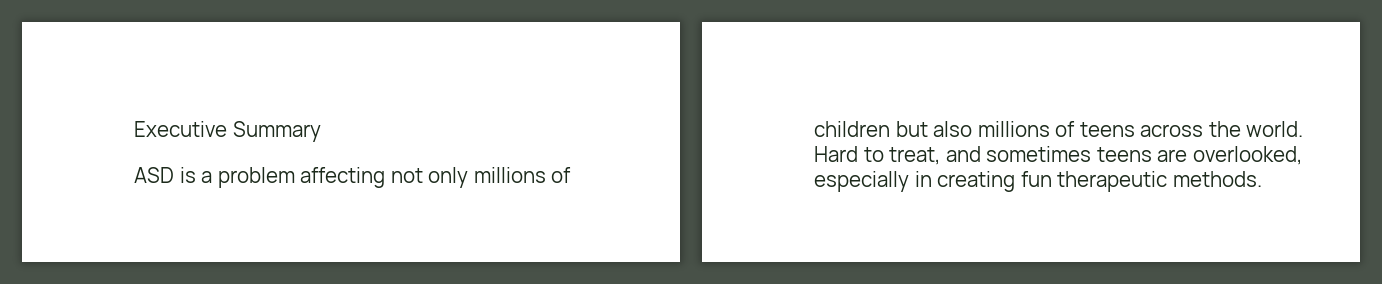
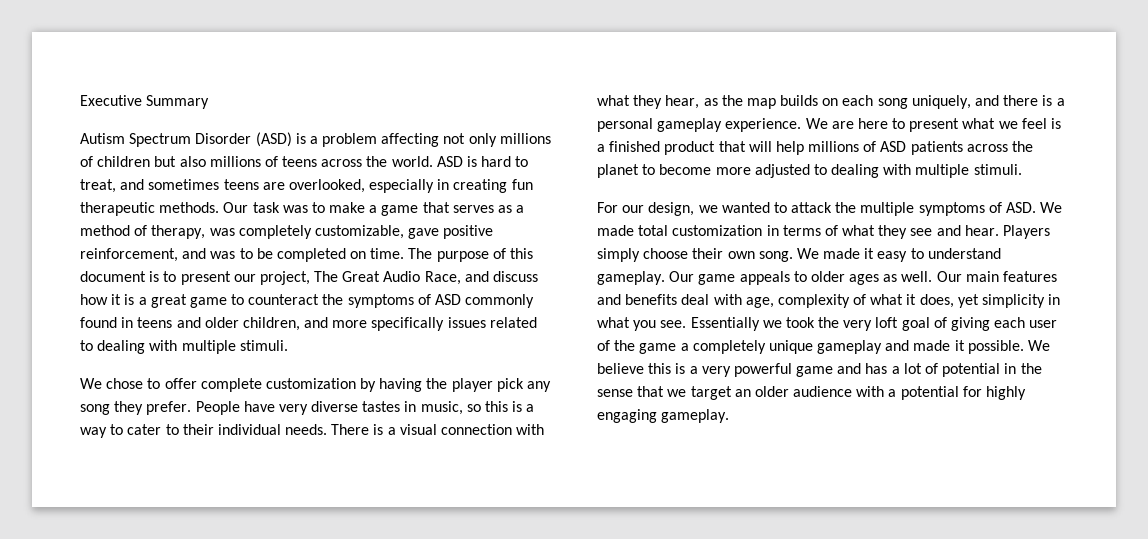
- ASD is a problem affecting not only millions of children but also millions of teens across the world.
+ Autism Spectrum Disorder (ASD) is a problem affecting not only millions of children but also millions of teens across the world.
- Hard to treat, and sometimes teens are overlooked, especially in creating fun therapeutic methods.
+ ASD is hard to treat, and sometimes teens are overlooked, especially in creating fun therapeutic methods.
+ Our task was to make a game that serves as a method of therapy, was completely customizable, gave positive reinforcement, and was to be completed on time. The purpose of this document is to present our project, The Great Audio Race, and discuss how it is a great game to counteract the symptoms of ASD commonly found in teens and older children, and more specifically issues related to dealing with multiple stimuli.
+ We chose to offer complete customization by having the player pick any song they prefer. People have very diverse tastes in music, so this is a way to cater to their individual needs. There is a visual connection with what they hear, as the map builds on each song uniquely, and there is a personal gameplay experience. We are here to present what we feel is a finished product that will help millions of ASD patients across the planet to become more adjusted to dealing with multiple stimuli.
+ For our design, we wanted to attack the multiple symptoms of ASD. We made total customization in terms of what they see and hear. Players simply choose their own song. We made it easy to understand gameplay. Our game appeals to older ages as well. Our main features and benefits deal with age, complexity of what it does, yet simplicity in what you see. Essentially we took the very loft goal of giving each user of the game a completely unique gameplay and made it possible. We believe this is a very powerful game and has a lot of potential in the sense that we target an older audience with a potential for highly engaging gameplay.

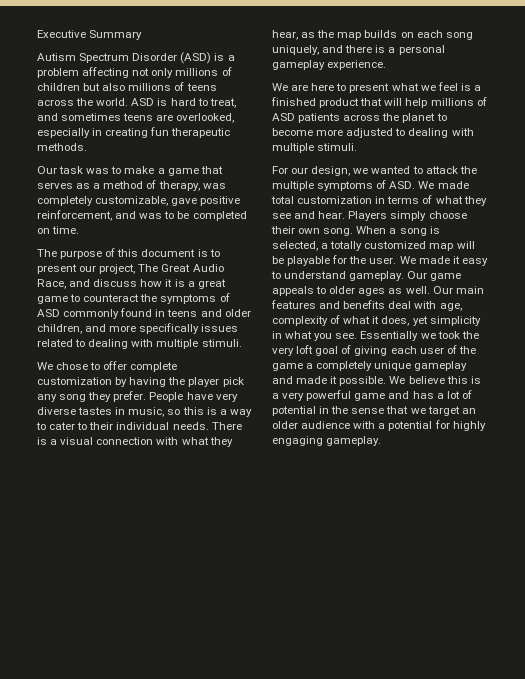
- ASD is hard to treat, and sometimes teens are overlooked, especially in creating fun therapeutic methods. Our task was to make a game that serves as a method of therapy, was completely customizable, gave positive reinforcement, and was to be completed on time. The purpose of this document is to present our project, The Great Audio Race, and discuss how it is a great game to counteract the symptoms of ASD commonly found in teens and older children, and more specifically issues related to dealing with multiple stimuli.
+ ASD is hard to treat, and sometimes teens are overlooked, especially in creating fun therapeutic methods.
+ Our task was to make a game that serves as a method of therapy, was completely customizable, gave positive reinforcement, and was to be completed on time.
+ The purpose of this document is to present our project, The Great Audio Race, and discuss how it is a great game to counteract the symptoms of ASD commonly found in teens and older children, and more specifically issues related to dealing with multiple stimuli.
- There is a visual connection with what they hear, as the map builds on each song uniquely, and there is a personal gameplay experience. We are here to present what we feel is a finished product that will help millions of ASD patients across the planet to become more adjusted to dealing with multiple stimuli.
+ There is a visual connection with what they hear, as the map builds on each song uniquely, and there is a personal gameplay experience.
+ We are here to present what we feel is a finished product that will help millions of ASD patients across the planet to become more adjusted to dealing with multiple stimuli.
+ When a song is selected, a totally customized map will be playable for the user.

